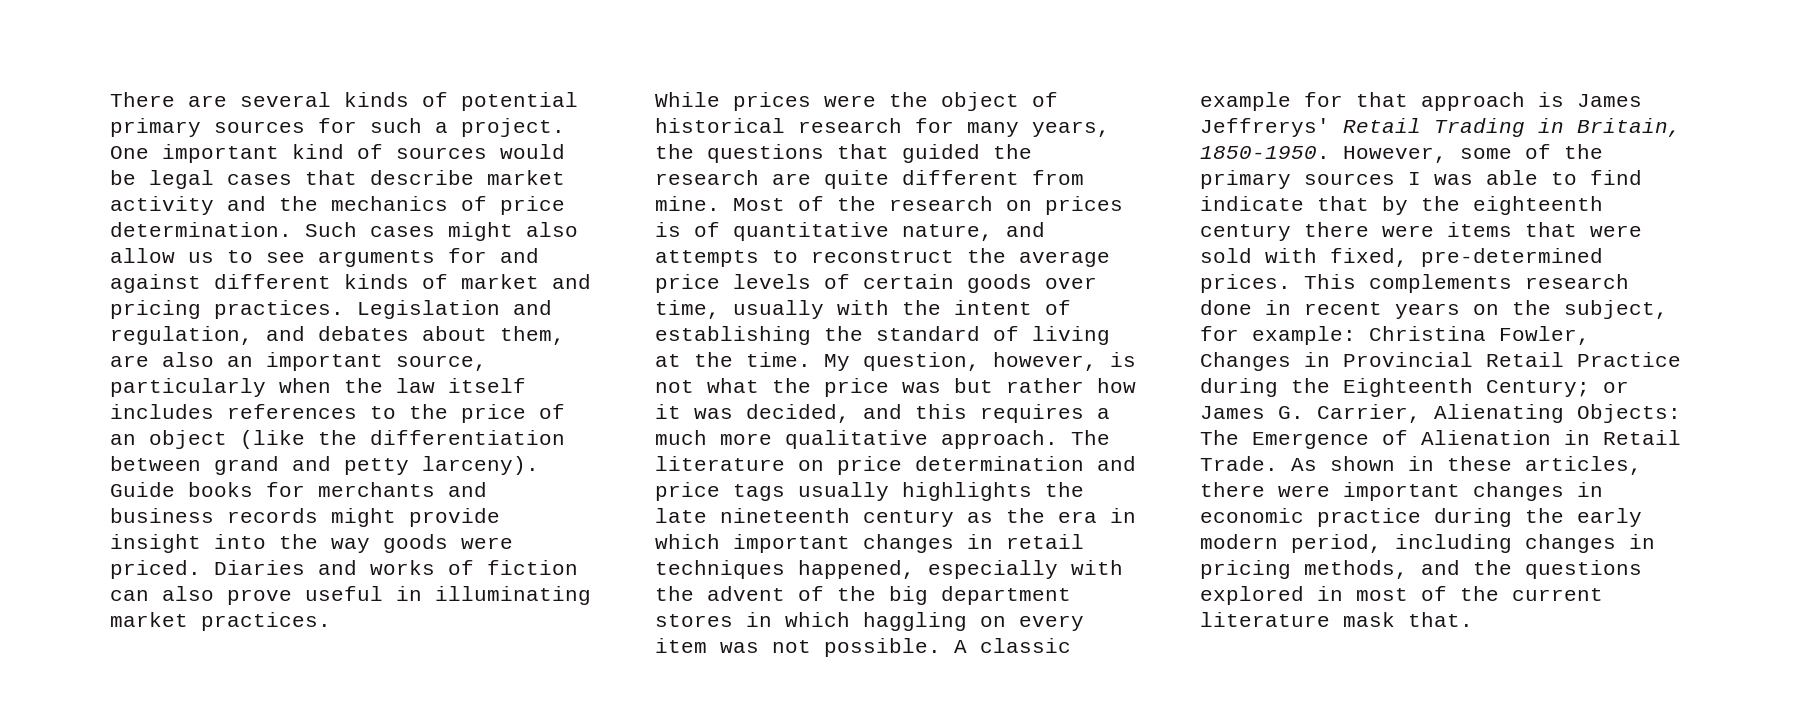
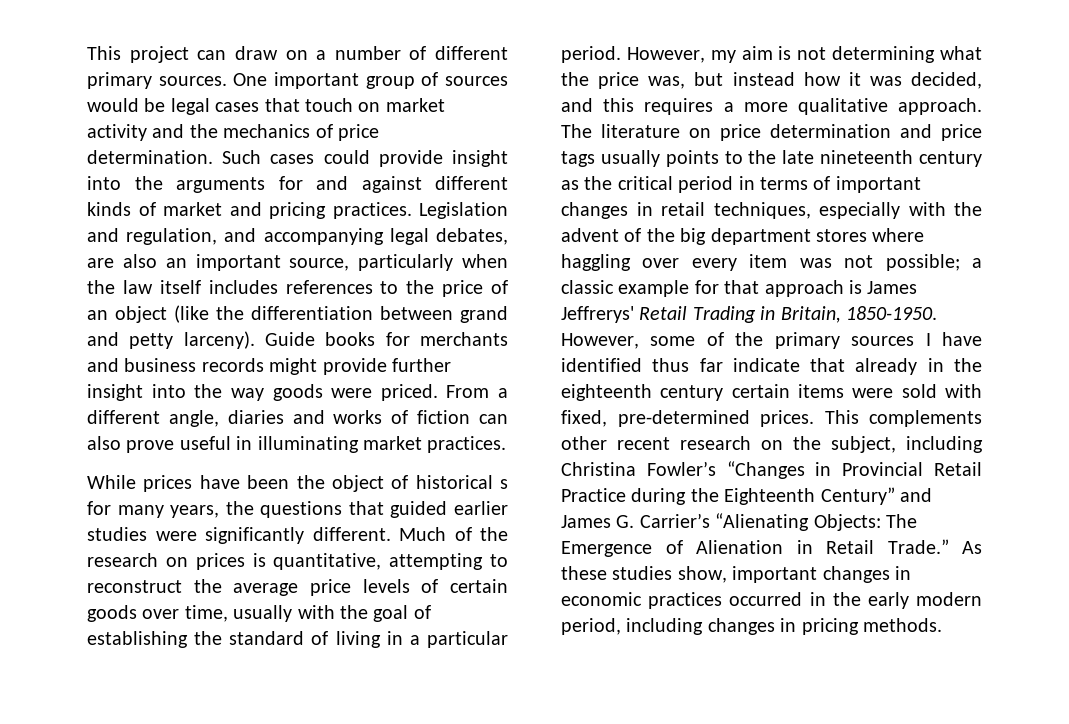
- There are several kinds of potential primary sources for such a project.
+ This project can draw on a number of different primary sources.
- One important kind of sources would be legal cases that describe market activity and the mechanics of price determination.
+ One important group of sources would be legal cases that touch on market activity and the mechanics of price determination.
- Such cases might also allow us to see arguments for and against different kinds of market and pricing practices.
+ Such cases could provide insight into the arguments for and against different kinds of market and pricing practices.
- Legislation and regulation, and debates about them, are also an important source, particularly when the law itself includes references to the price of an object (like the differentiation between grand and petty larceny).
+ Legislation and regulation, and accompanying legal debates, are also an important source, particularly when the law itself includes references to the price of an object (like the differentiation between grand and petty larceny).
- Guide books for merchants and business records might provide insight into the way goods were priced.
+ Guide books for merchants and business records might provide further insight into the way goods were priced.
- Diaries and works of fiction can also prove useful in illuminating market practices.
+ From a different angle, diaries and works of fiction can also prove useful in illuminating market practices.
- While prices were the object of historical research for many years, the questions that guided the research are quite different from mine. Most of the research on prices is of quantitative nature, and attempts to reconstruct the average price levels of certain goods over time, usually with the intent of establishing the standard of living at the time. My question, however, is not what the price was but rather how it was decided, and this requires a much more qualitative approach.
+ While prices have been the object of historical s for many years, the questions that guided earlier studies were significantly different. Much of the research on prices is quantitative, attempting to reconstruct the average price levels of certain goods over time, usually with the goal of establishing the standard of living in a particular period. However, my aim is not determining what the price was, but instead how it was decided, and this requires a more qualitative approach.
- The literature on price determination and price tags usually highlights the late nineteenth century as the era in which important changes in retail techniques happened, especially with the advent of the big department stores in which haggling on every item was not possible. A classic example for that approach is James Jeffrerys' Retail Trading in Britain, 1850-1950.
+ The literature on price determination and price tags usually points to the late nineteenth century as the critical period in terms of important changes in retail techniques, especially with the advent of the big department stores where haggling over every item was not possible; a classic example for that approach is James Jeffrerys' Retail Trading in Britain, 1850-1950.
- However, some of the primary sources I was able to find indicate that by the eighteenth century there were items that were sold with fixed, pre-determined prices.
+ However, some of the primary sources I have identified thus far indicate that already in the eighteenth century certain items were sold with fixed, pre-determined prices.
- This complements research done in recent years on the subject, for example: Christina Fowler, Changes in Provincial Retail Practice during the Eighteenth Century; or James G. Carrier, Alienating Objects: The Emergence of Alienation in Retail Trade. As shown in these articles, there were important changes in economic practice during the early modern period, including changes in pricing methods, and the questions explored in most of the current literature mask that.
+ This complements other recent research on the subject, including Christina Fowler’s “Changes in Provincial Retail Practice during the Eighteenth Century” and James G. Carrier’s “Alienating Objects: The Emergence of Alienation in Retail Trade.” As these studies show, important changes in economic practices occurred in the early modern period, including changes in pricing methods.

